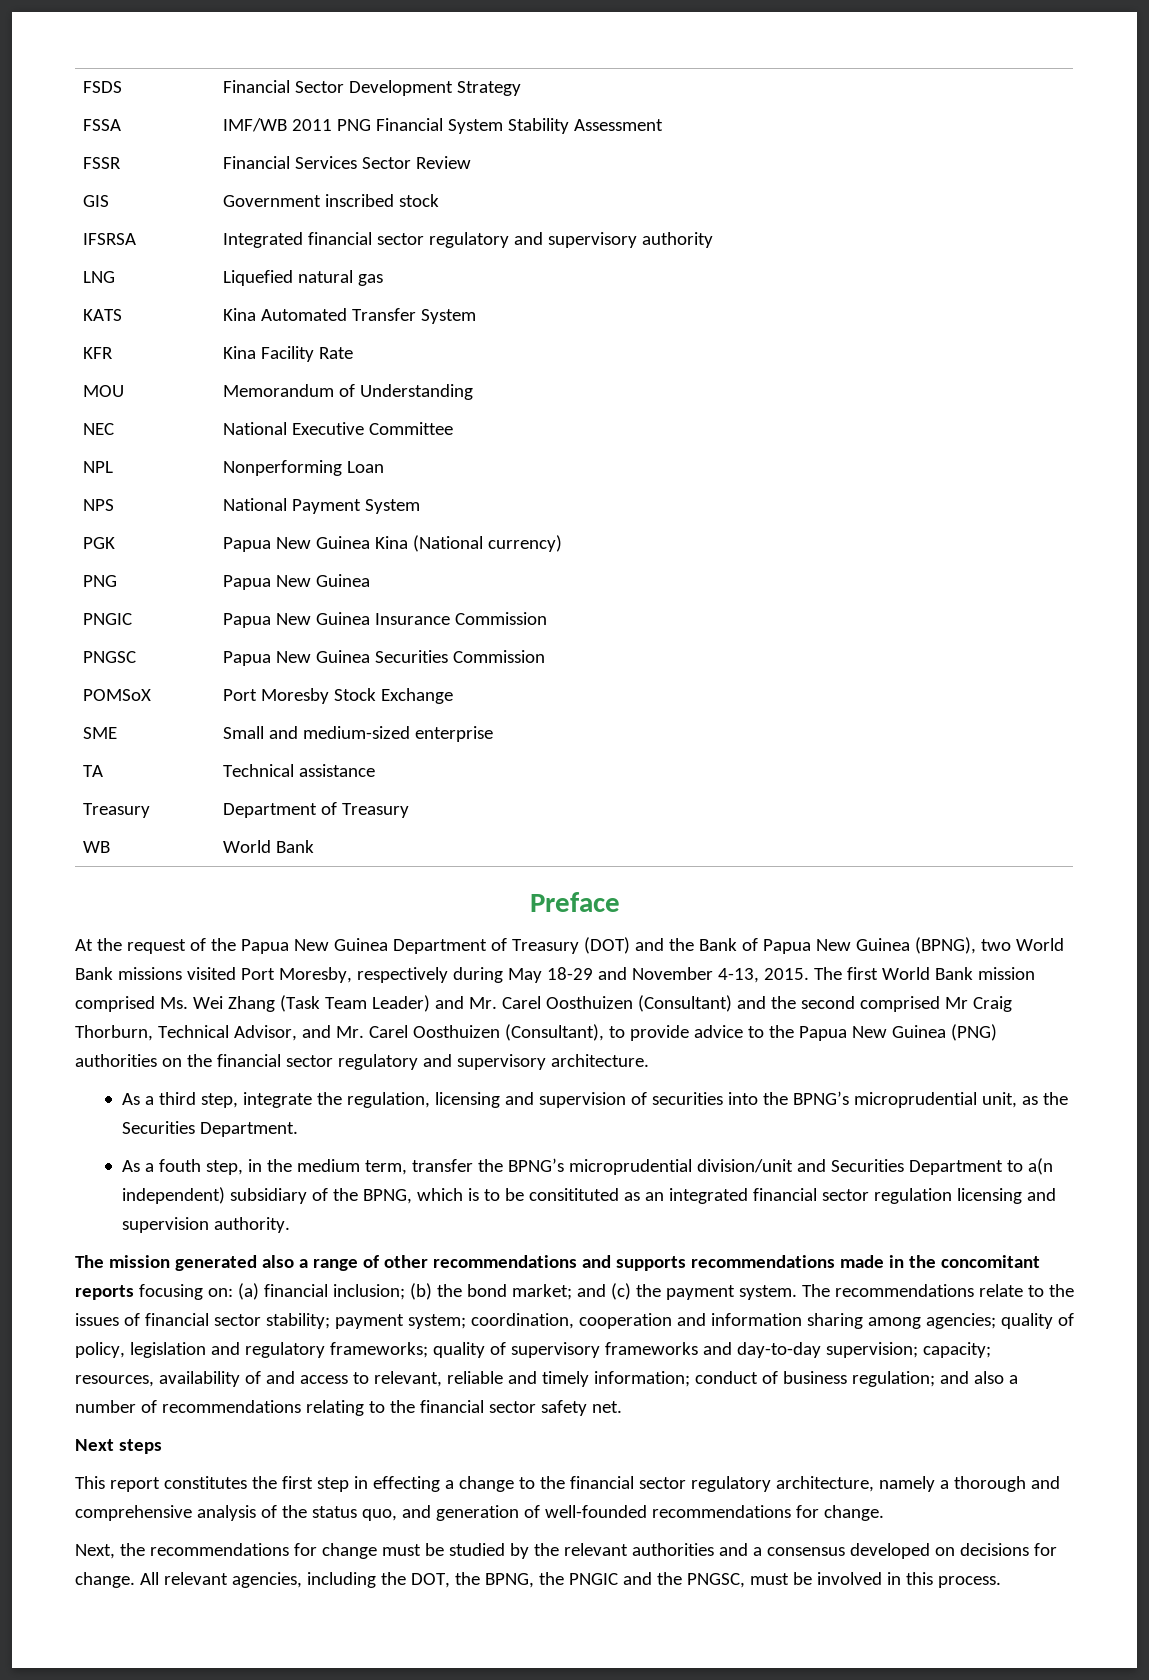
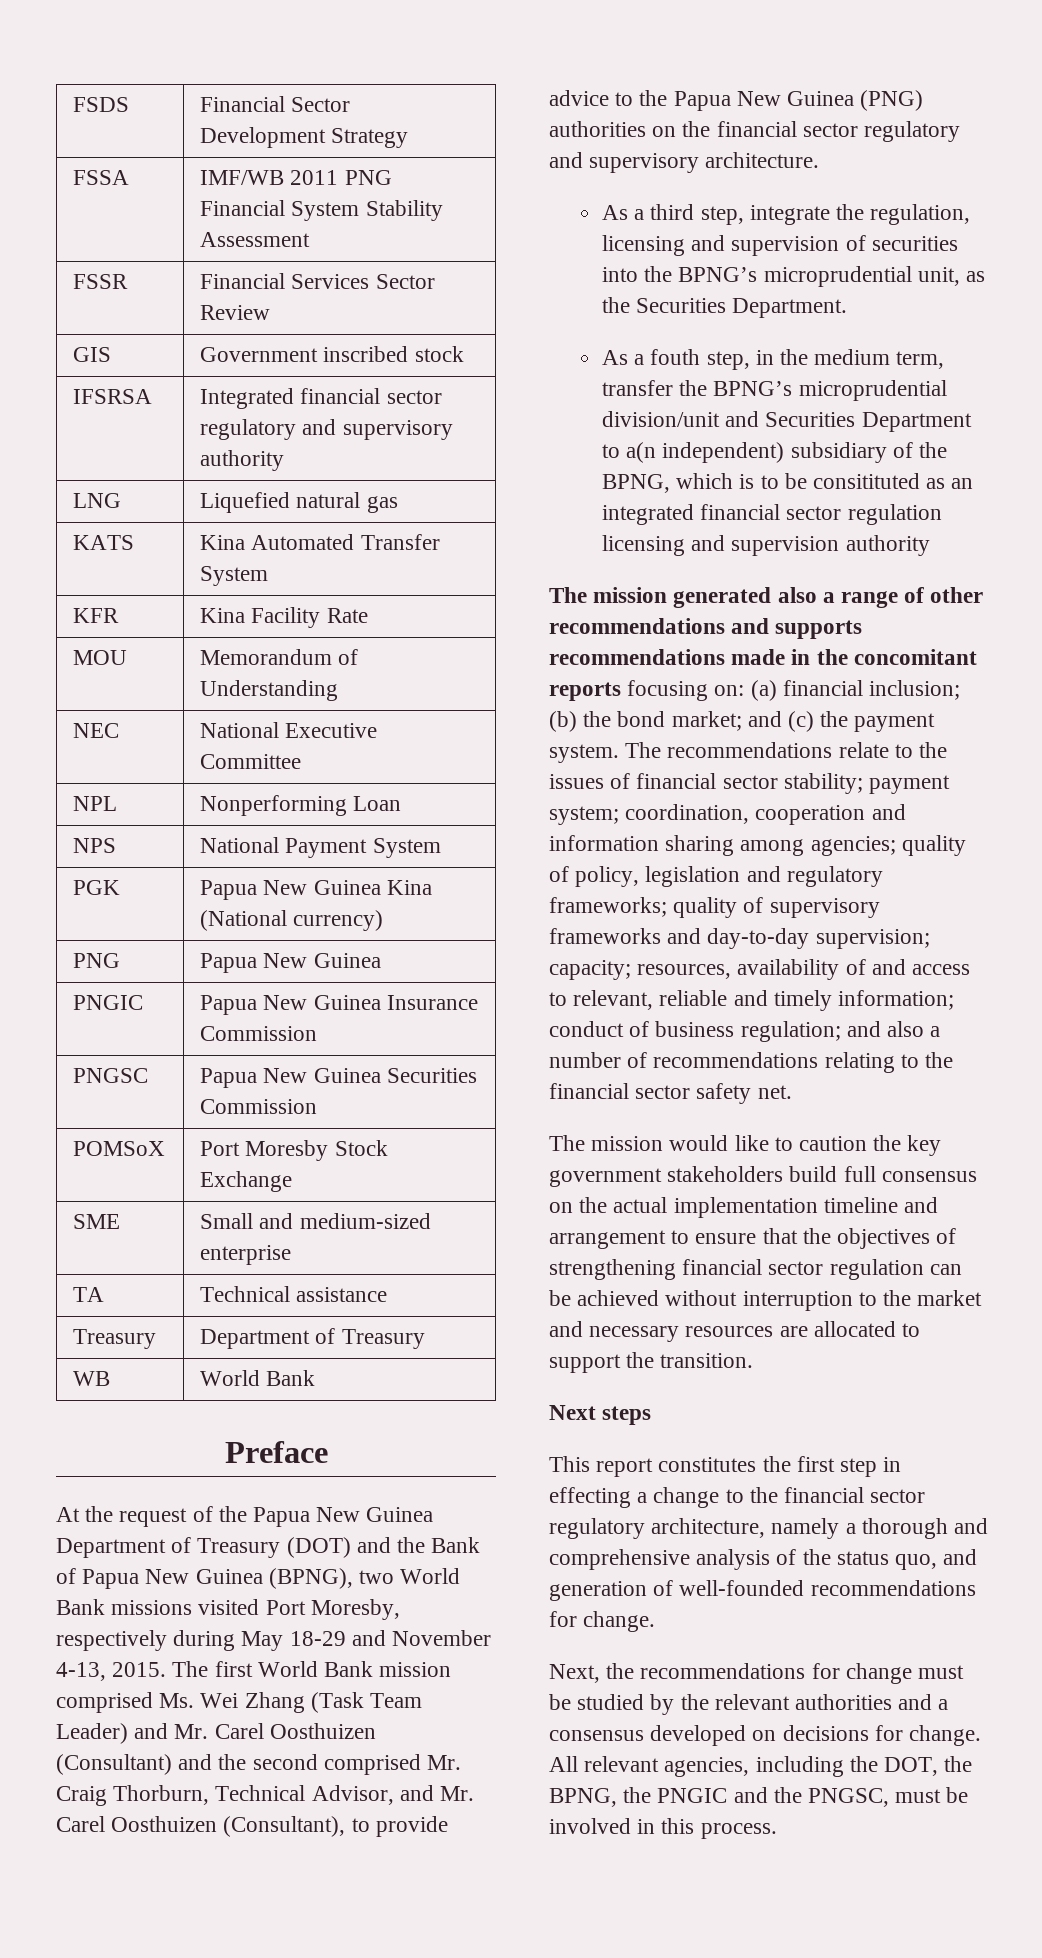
- The first World Bank mission comprised Ms. Wei Zhang (Task Team Leader) and Mr. Carel Oosthuizen (Consultant) and the second comprised Mr Craig Thorburn, Technical Advisor, and Mr. Carel Oosthuizen (Consultant), to provide advice to the Papua New Guinea (PNG) authorities on the financial sector regulatory and supervisory architecture.
+ The first World Bank mission comprised Ms. Wei Zhang (Task Team Leader) and Mr. Carel Oosthuizen (Consultant) and the second comprised Mr. Craig Thorburn, Technical Advisor, and Mr. Carel Oosthuizen (Consultant), to provide advice to the Papua New Guinea (PNG) authorities on the financial sector regulatory and supervisory architecture.
- As a fouth step, in the medium term, transfer the BPNG’s microprudential division/unit and Securities Department to a(n independent) subsidiary of the BPNG, which is to be consitituted as an integrated financial sector regulation licensing and supervision authority.
+ As a fouth step, in the medium term, transfer the BPNG’s microprudential division/unit and Securities Department to a(n independent) subsidiary of the BPNG, which is to be consitituted as an integrated financial sector regulation licensing and supervision authority
+ The mission would like to caution the key government stakeholders build full consensus on the actual implementation timeline and arrangement to ensure that the objectives of strengthening financial sector regulation can be achieved without interruption to the market and necessary resources are allocated to support the transition.

